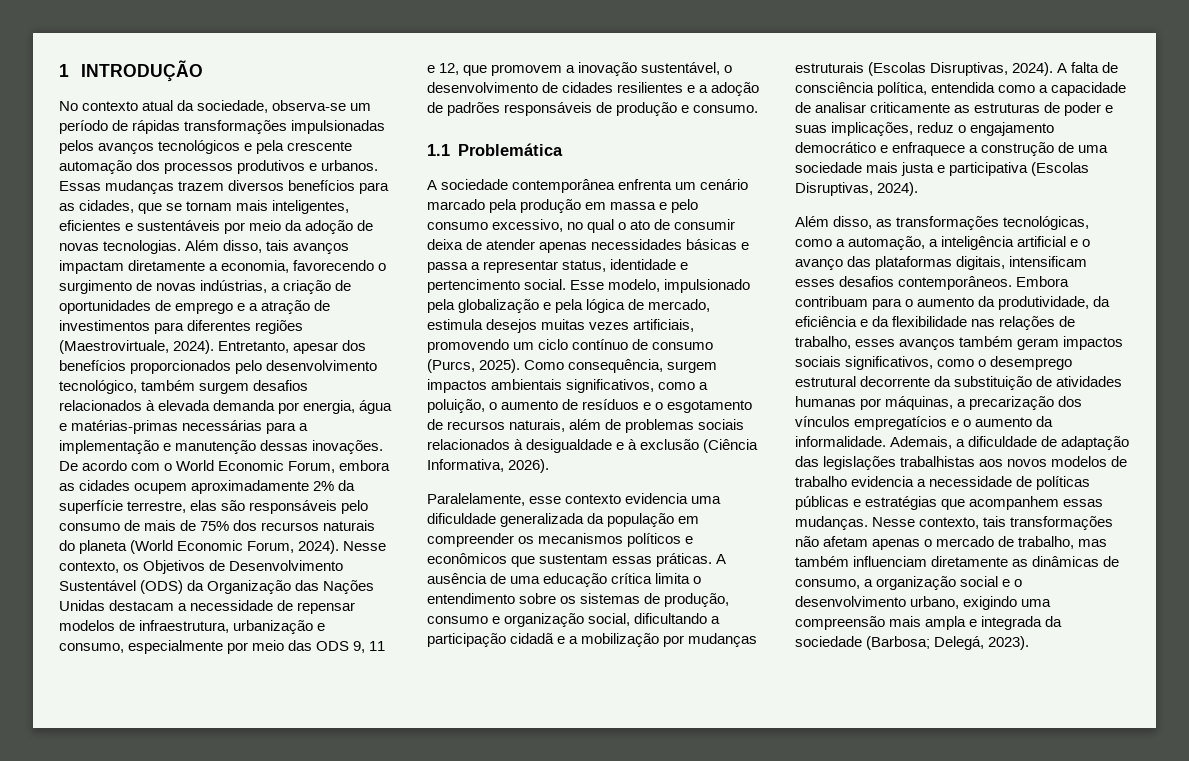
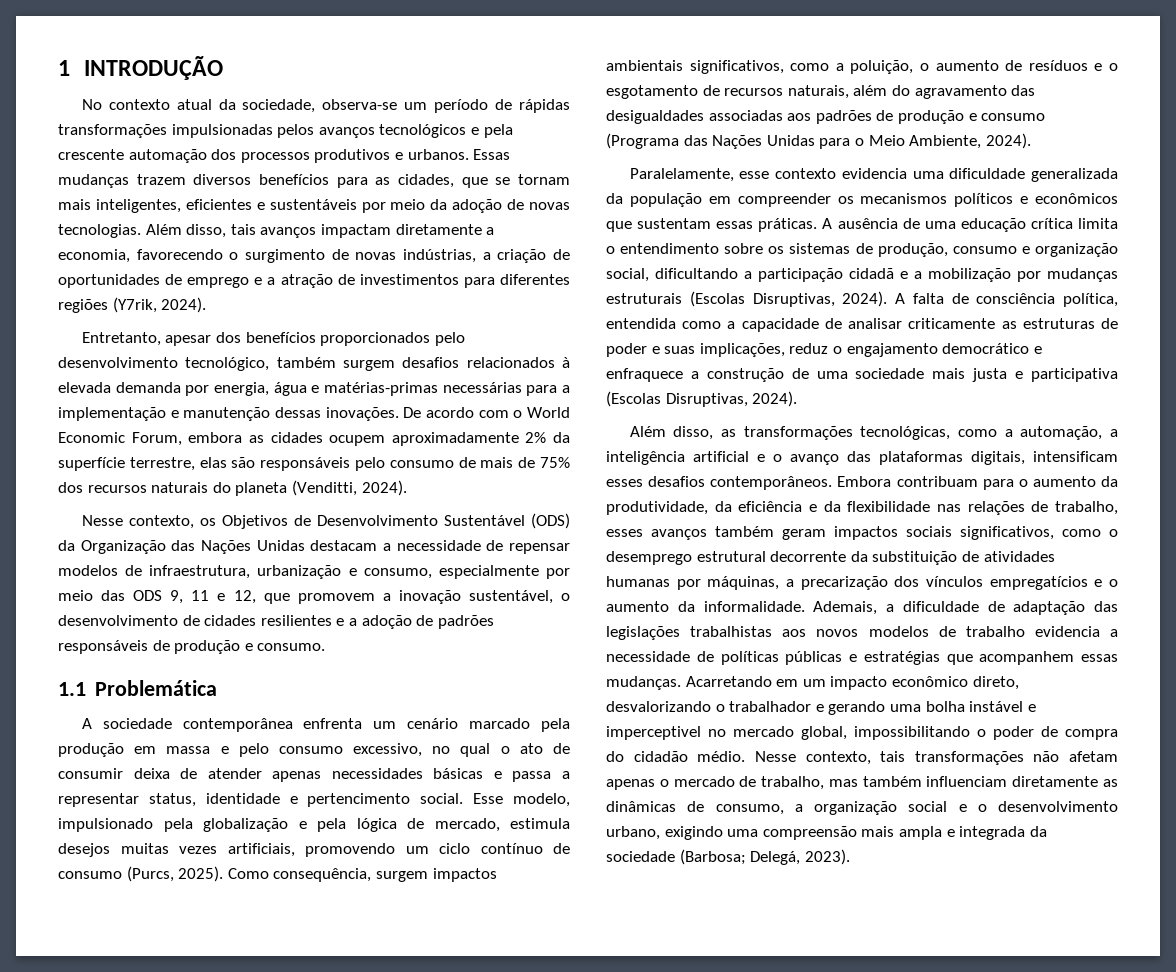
- Além disso, tais avanços impactam diretamente a economia, favorecendo o surgimento de novas indústrias, a criação de oportunidades de emprego e a atração de investimentos para diferentes regiões (Maestrovirtuale, 2024). Entretanto, apesar dos benefícios proporcionados pelo desenvolvimento tecnológico, também surgem desafios relacionados à elevada demanda por energia, água e matérias-primas necessárias para a implementação e manutenção dessas inovações.
+ Além disso, tais avanços impactam diretamente a economia, favorecendo o surgimento de novas indústrias, a criação de oportunidades de emprego e a atração de investimentos para diferentes regiões (Y7rik, 2024).
+ Entretanto, apesar dos benefícios proporcionados pelo desenvolvimento tecnológico, também surgem desafios relacionados à elevada demanda por energia, água e matérias-primas necessárias para a implementação e manutenção dessas inovações.
- De acordo com o World Economic Forum, embora as cidades ocupem aproximadamente 2% da superfície terrestre, elas são responsáveis pelo consumo de mais de 75% dos recursos naturais do planeta (World Economic Forum, 2024). Nesse contexto, os Objetivos de Desenvolvimento Sustentável (ODS) da Organização das Nações Unidas destacam a necessidade de repensar modelos de infraestrutura, urbanização e consumo, especialmente por meio das ODS 9, 11 e 12, que promovem a inovação sustentável, o desenvolvimento de cidades resilientes e a adoção de padrões responsáveis de produção e consumo.
+ De acordo com o World Economic Forum, embora as cidades ocupem aproximadamente 2% da superfície terrestre, elas são responsáveis pelo consumo de mais de 75% dos recursos naturais do planeta (Venditti, 2024).
+ Nesse contexto, os Objetivos de Desenvolvimento Sustentável (ODS) da Organização das Nações Unidas destacam a necessidade de repensar modelos de infraestrutura, urbanização e consumo, especialmente por meio das ODS 9, 11 e 12, que promovem a inovação sustentável, o desenvolvimento de cidades resilientes e a adoção de padrões responsáveis de produção e consumo.
- Como consequência, surgem impactos ambientais significativos, como a poluição, o aumento de resíduos e o esgotamento de recursos naturais, além de problemas sociais relacionados à desigualdade e à exclusão (Ciência Informativa, 2026).
+ Como consequência, surgem impactos ambientais significativos, como a poluição, o aumento de resíduos e o esgotamento de recursos naturais, além do agravamento das desigualdades associadas aos padrões de produção e consumo (Programa das Nações Unidas para o Meio Ambiente, 2024).
+ Acarretando em um impacto econômico direto, desvalorizando o trabalhador e gerando uma bolha instável e imperceptivel no mercado global, impossibilitando o poder de compra do cidadão médio.

